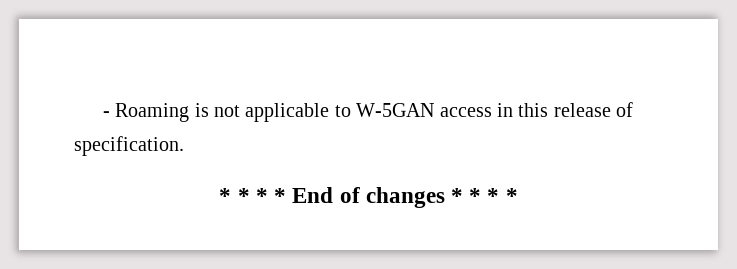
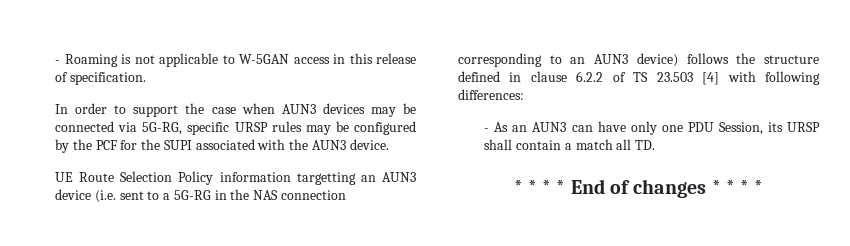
+ In order to support the case when AUN3 devices may be connected via 5G-RG, specific URSP rules may be configured by the PCF for the SUPI associated with the AUN3 device.
+ UE Route Selection Policy information targetting an AUN3 device (i.e. sent to a 5G-RG in the NAS connection corresponding to an AUN3 device) follows the structure defined in clause 6.2.2 of TS 23.503 [4] with following differences:
+ - As an AUN3 can have only one PDU Session, its URSP shall contain a match all TD.

